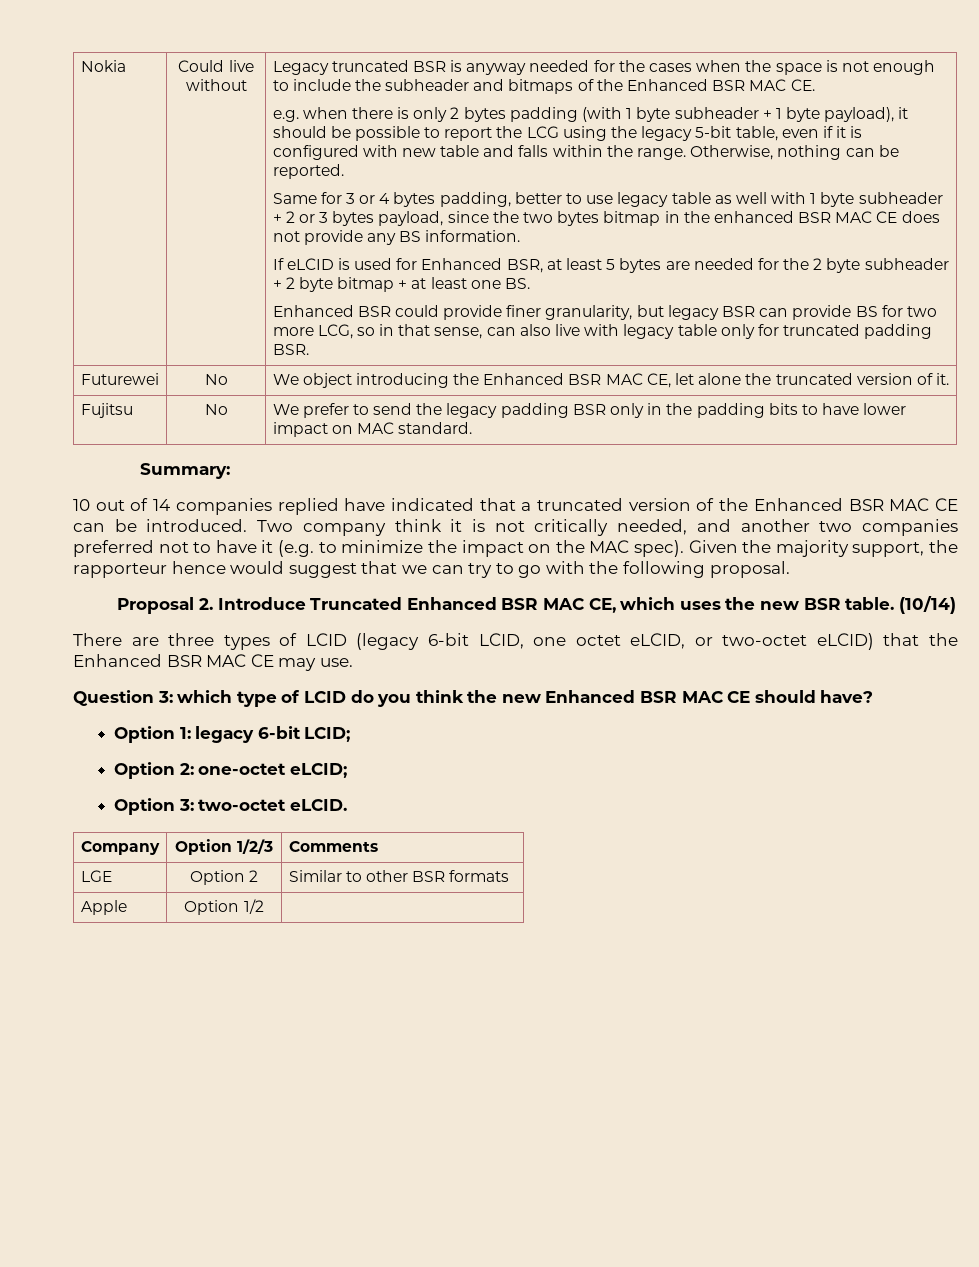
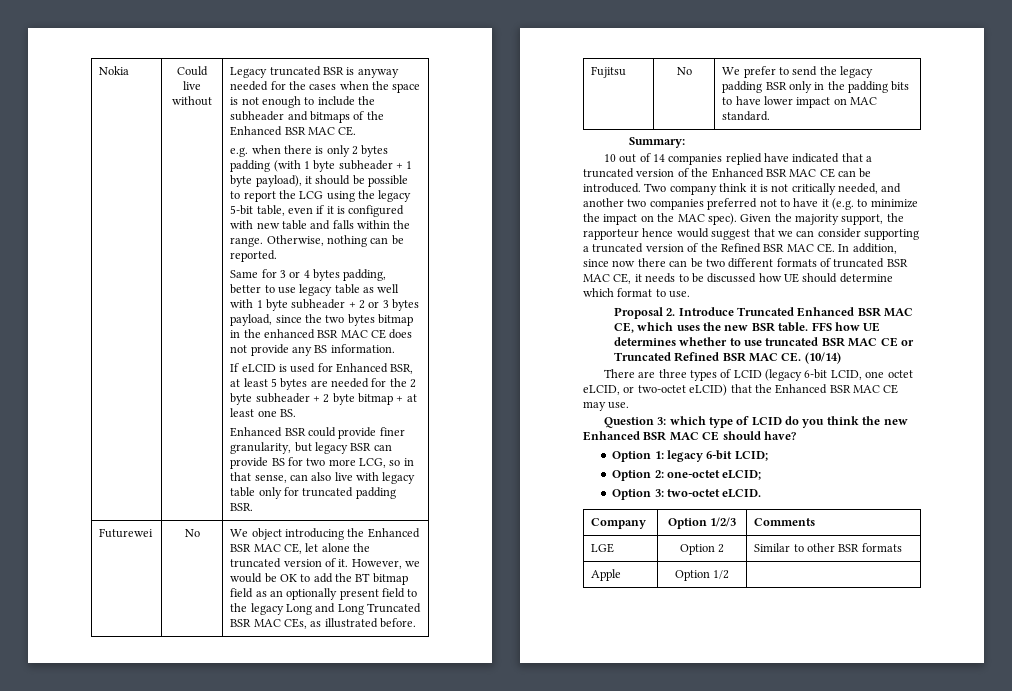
+ However, we would be OK to add the BT bitmap field as an optionally present field to the legacy Long and Long Truncated BSR MAC CEs, as illustrated before.
- Given the majority support, the rapporteur hence would suggest that we can try to go with the following proposal.
+ Given the majority support, the rapporteur hence would suggest that we can consider supporting a truncated version of the Refined BSR MAC CE. In addition, since now there can be two different formats of truncated BSR MAC CE, it needs to be discussed how UE should determine which format to use.
- (10/14)
+ FFS how UE determines whether to use truncated BSR MAC CE or Truncated Refined BSR MAC CE. (10/14)

